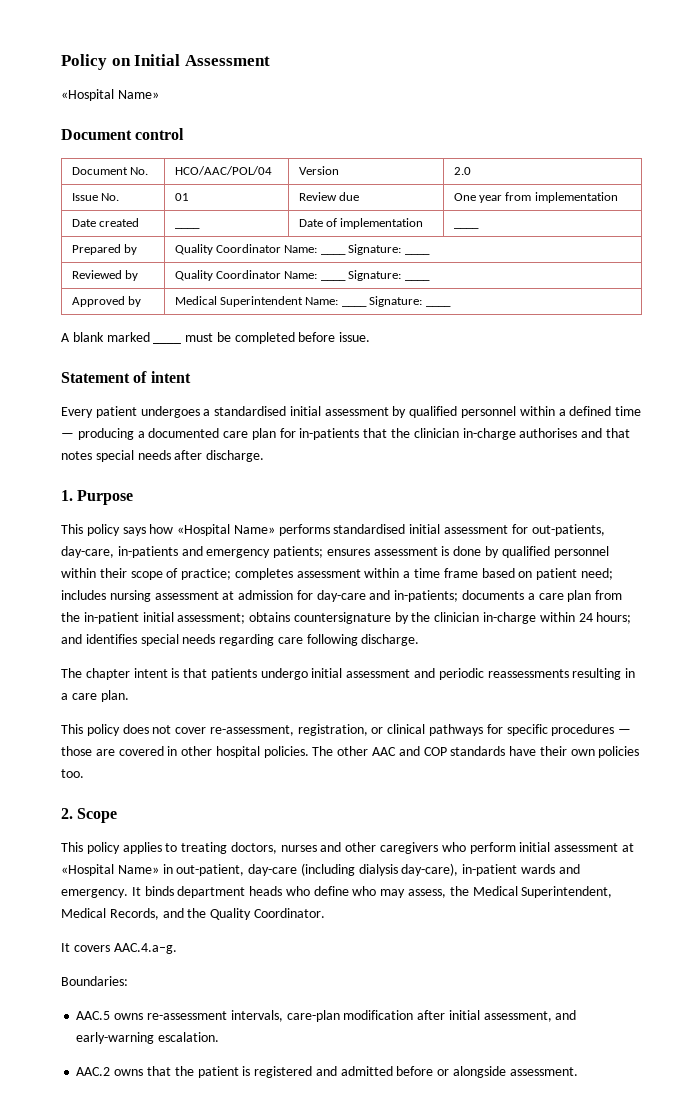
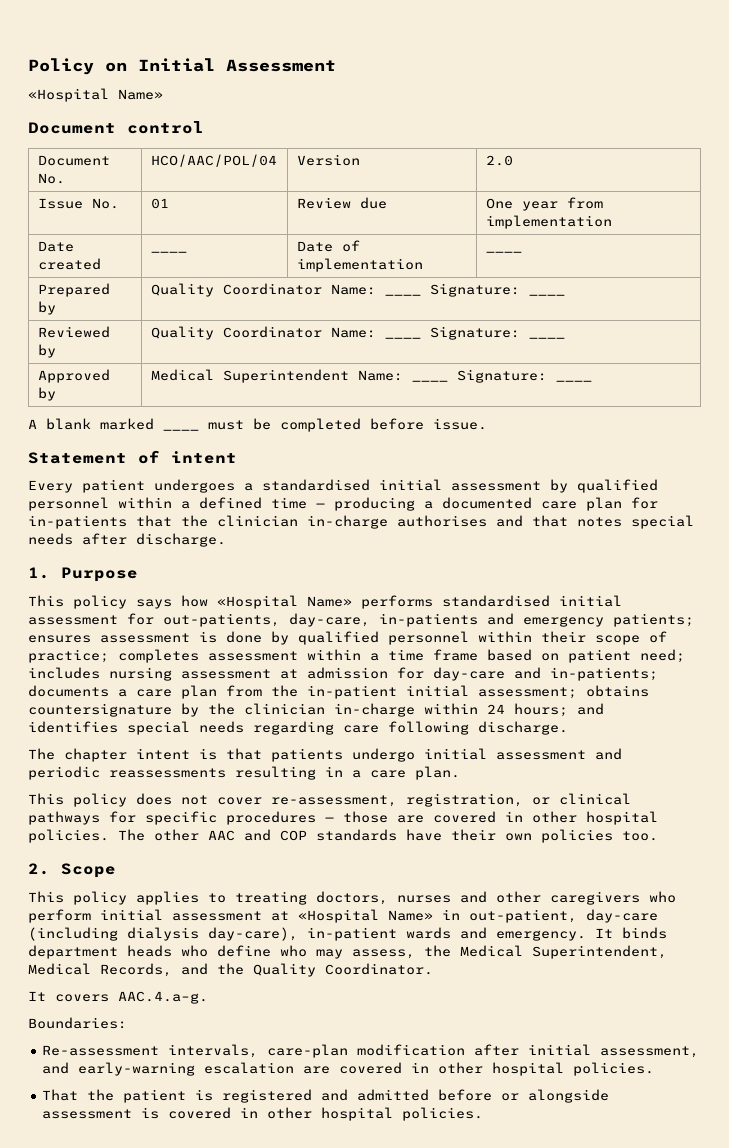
- AAC.5 owns re-assessment intervals, care-plan modification after initial assessment, and early-warning escalation.
- AAC.2 owns that the patient is registered and admitted before or alongside assessment.
+ Re-assessment intervals, care-plan modification after initial assessment, and early-warning escalation are covered in other hospital policies.
+ That the patient is registered and admitted before or alongside assessment is covered in other hospital policies.

